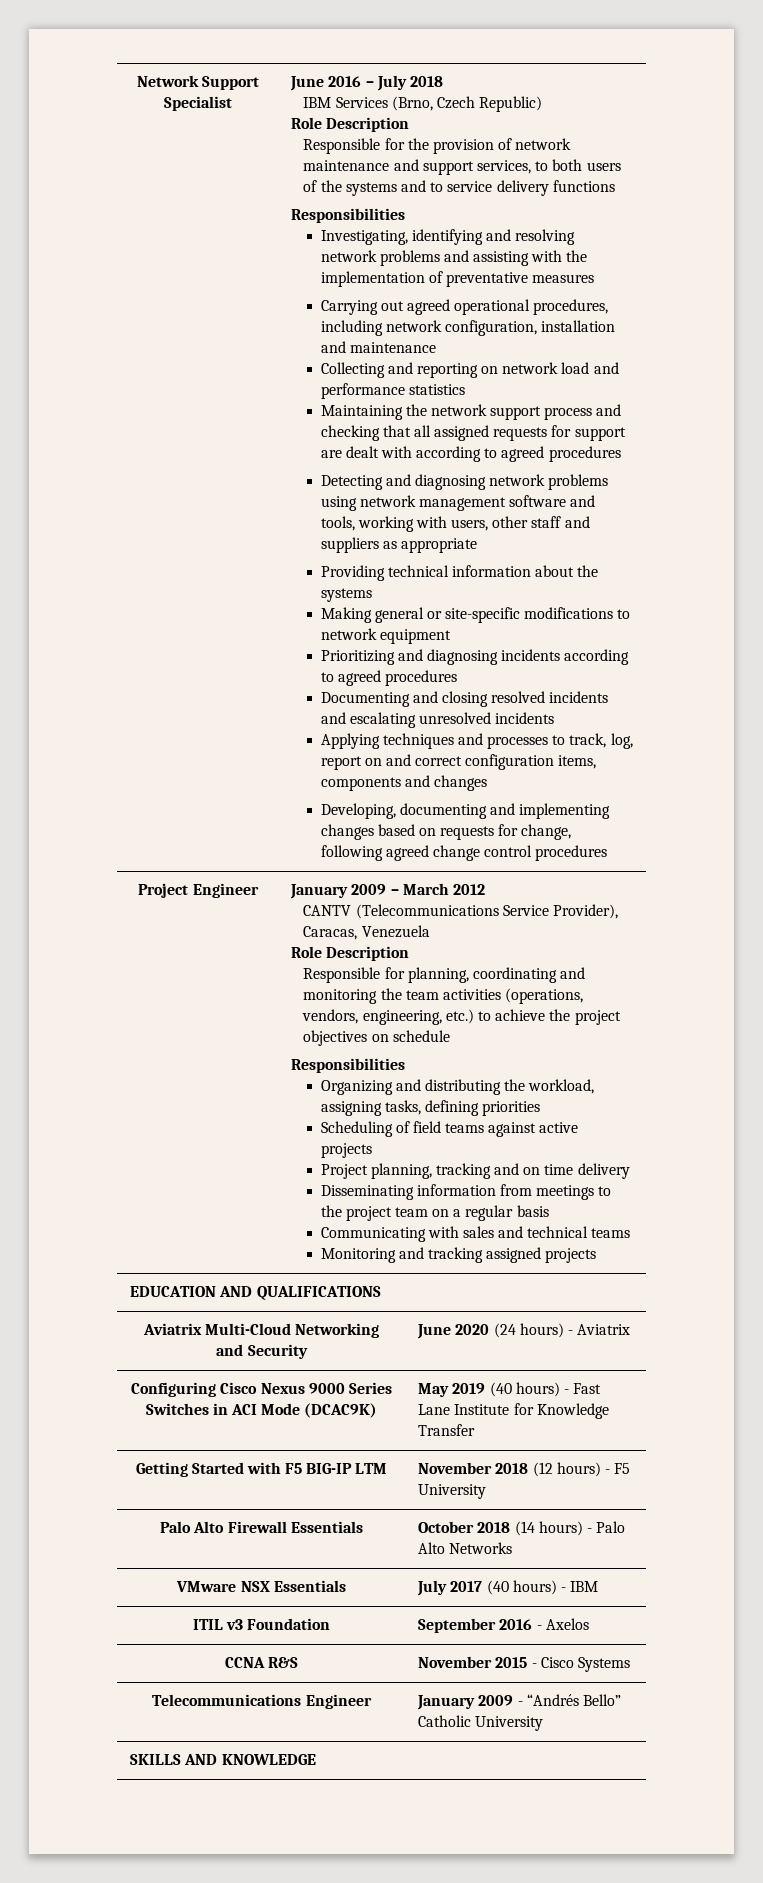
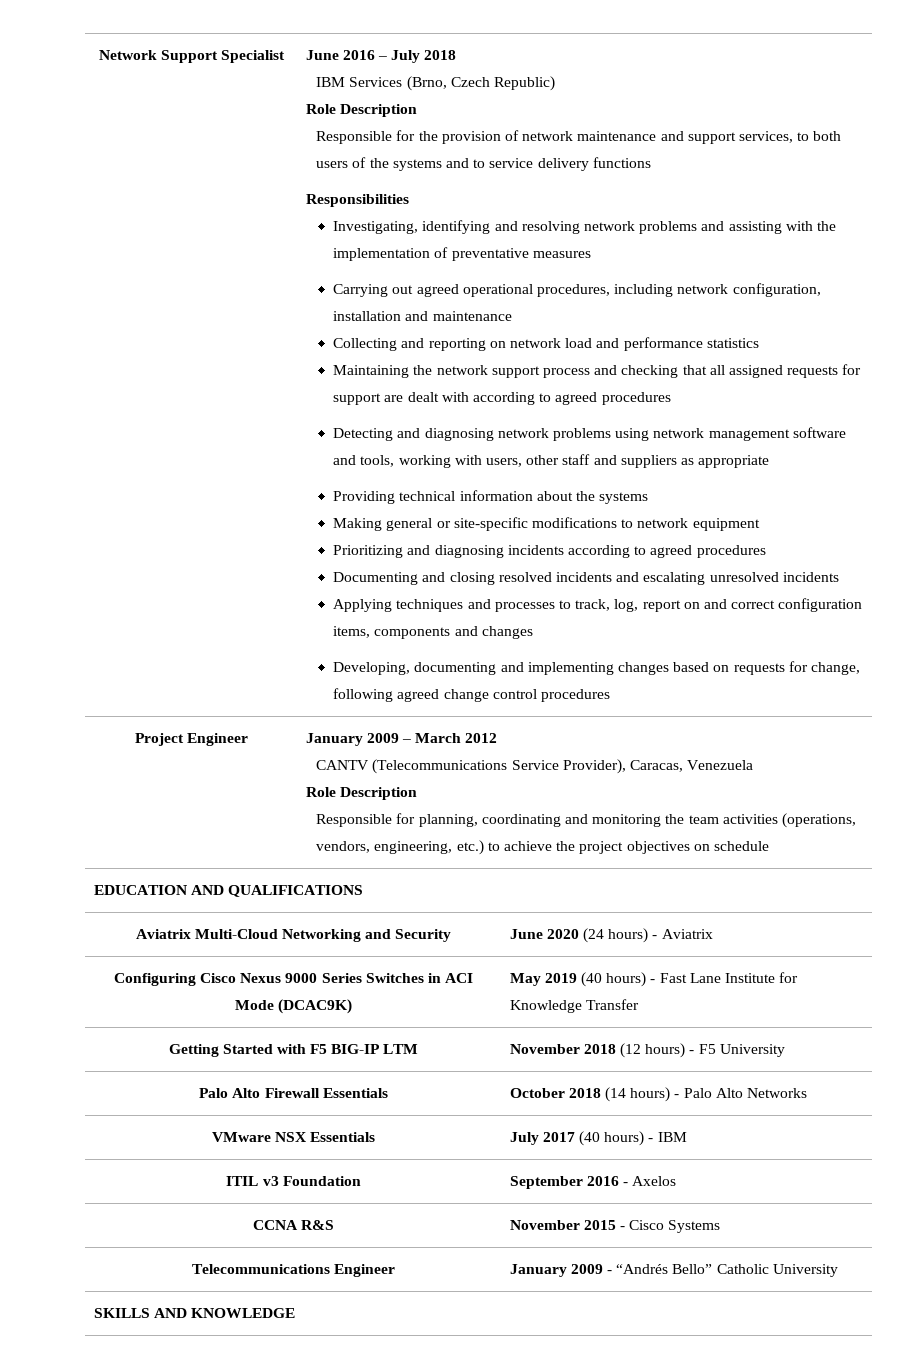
  Responsible for planning, coordinating and monitoring the team activities (operations, vendors, engineering, etc.) to achieve the project objectives on schedule
- Responsibilities
- Organizing and distributing the workload, assigning tasks, defining priorities
- Scheduling of field teams against active projects
- Project planning, tracking and on time delivery
- Disseminating information from meetings to the project team on a regular basis
- Communicating with sales and technical teams
- Monitoring and tracking assigned projects

